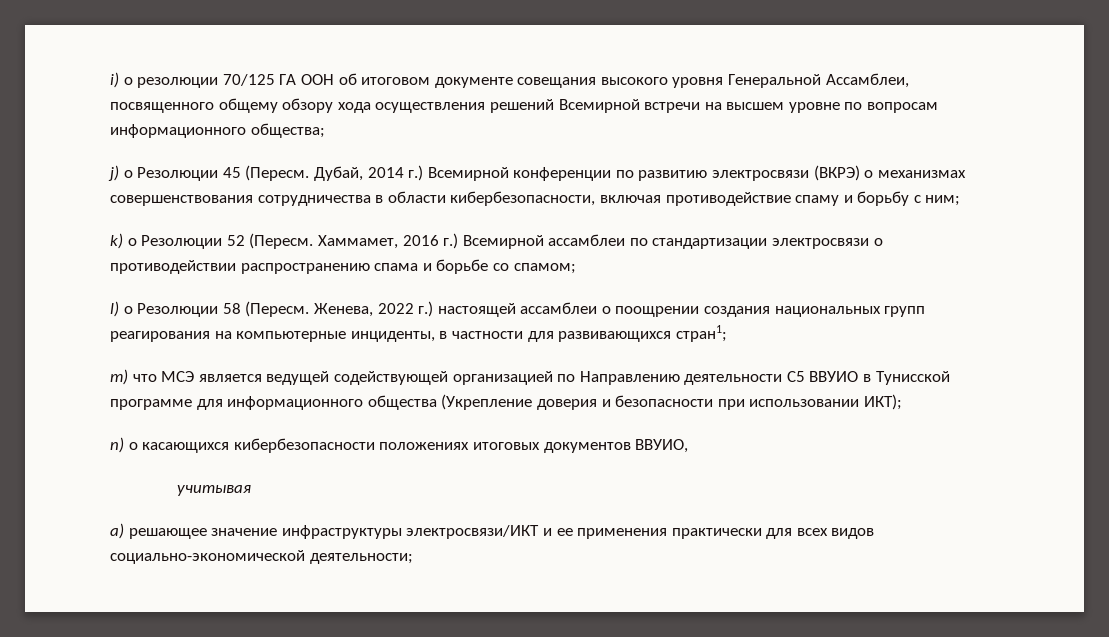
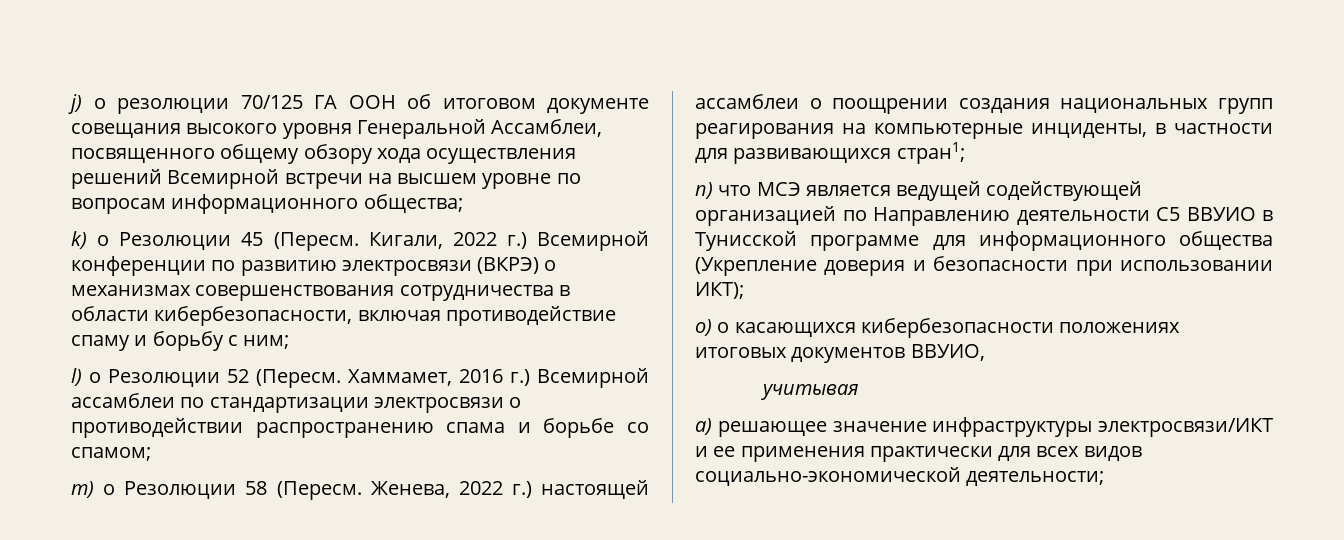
- i) о резолюции 70/125 ГА ООН об итоговом документе совещания высокого уровня Генеральной Ассамблеи, посвященного общему обзору хода осуществления решений Всемирной встречи на высшем уровне по вопросам информационного общества;
+ j) о резолюции 70/125 ГА ООН об итоговом документе совещания высокого уровня Генеральной Ассамблеи, посвященного общему обзору хода осуществления решений Всемирной встречи на высшем уровне по вопросам информационного общества;
- j) о Резолюции 45 (Пересм.
+ k) о Резолюции 45 (Пересм.
- Дубай, 2014 г.) Всемирной конференции по развитию электросвязи (ВКРЭ) о механизмах совершенствования сотрудничества в области кибербезопасности, включая противодействие спаму и борьбу с ним;
+ Кигали, 2022 г.) Всемирной конференции по развитию электросвязи (ВКРЭ) о механизмах совершенствования сотрудничества в области кибербезопасности, включая противодействие спаму и борьбу с ним;
- k) о Резолюции 52 (Пересм.
+ l) о Резолюции 52 (Пересм.
- l) о Резолюции 58 (Пересм.
+ m) о Резолюции 58 (Пересм.
- m) что МСЭ является ведущей содействующей организацией по Направлению деятельности C5 ВВУИО в Тунисской программе для информационного общества (Укрепление доверия и безопасности при использовании ИКТ);
+ n) что МСЭ является ведущей содействующей организацией по Направлению деятельности C5 ВВУИО в Тунисской программе для информационного общества (Укрепление доверия и безопасности при использовании ИКТ);
- n) о касающихся кибербезопасности положениях итоговых документов ВВУИО,
+ o) о касающихся кибербезопасности положениях итоговых документов ВВУИО,

